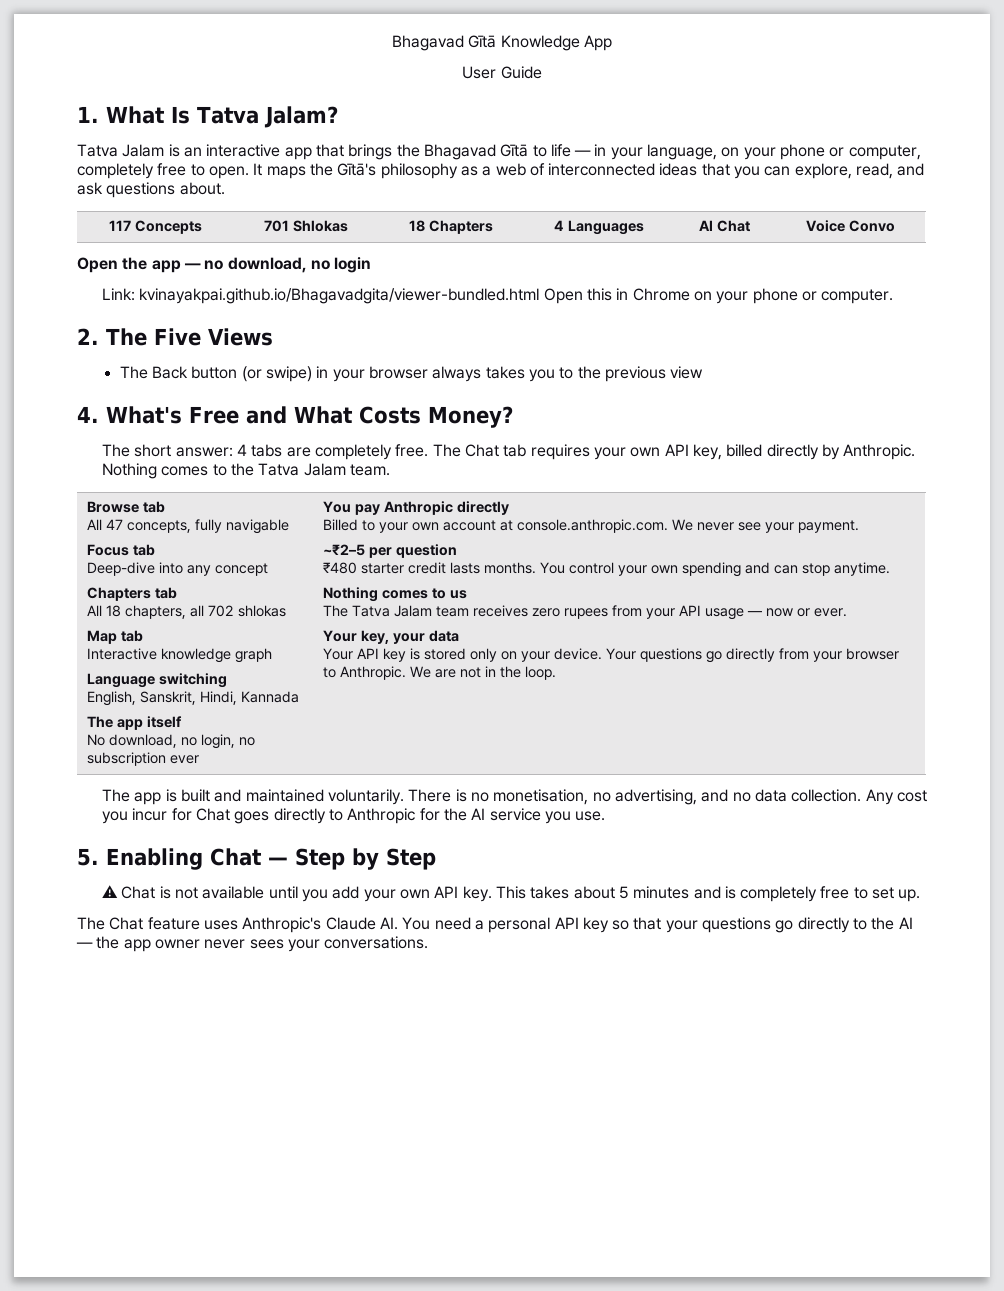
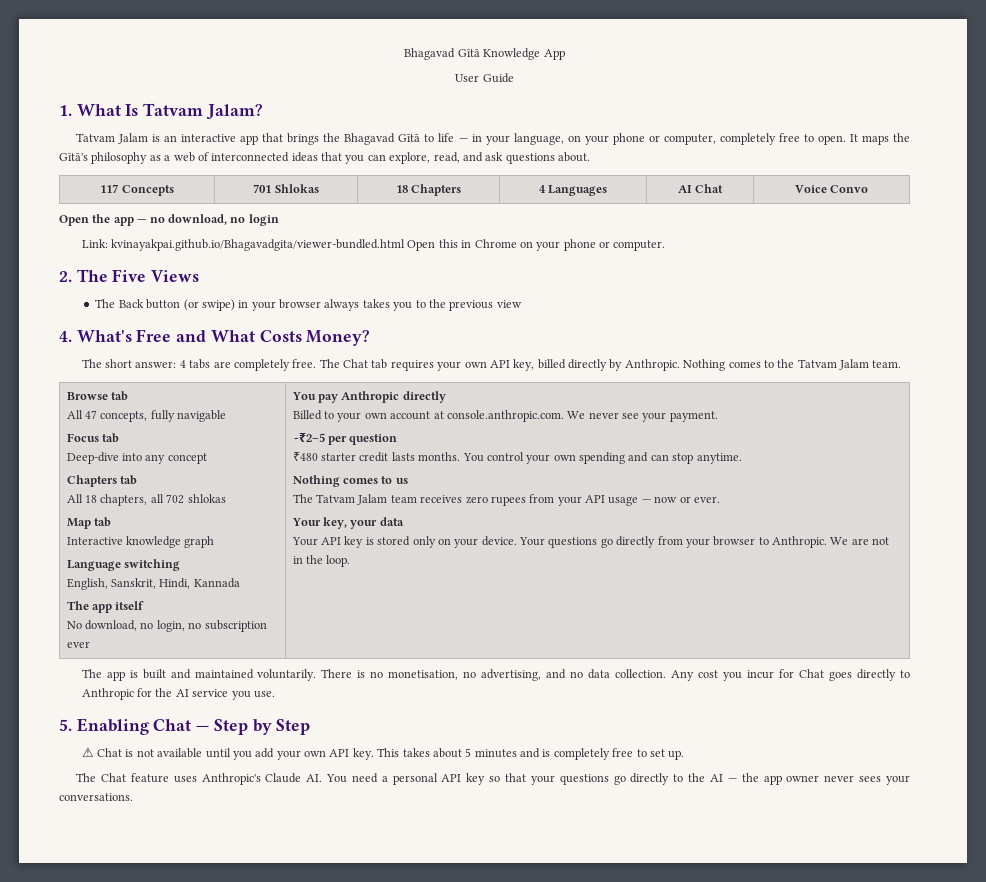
- 1. What Is Tatva Jalam?
+ 1. What Is Tatvam Jalam?
- Tatva Jalam is an interactive app that brings the Bhagavad Gītā to life — in your language, on your phone or computer, completely free to open.
+ Tatvam Jalam is an interactive app that brings the Bhagavad Gītā to life — in your language, on your phone or computer, completely free to open.
- Nothing comes to the Tatva Jalam team.
+ Nothing comes to the Tatvam Jalam team.
- The Tatva Jalam team receives zero rupees from your API usage — now or ever.
+ The Tatvam Jalam team receives zero rupees from your API usage — now or ever.

